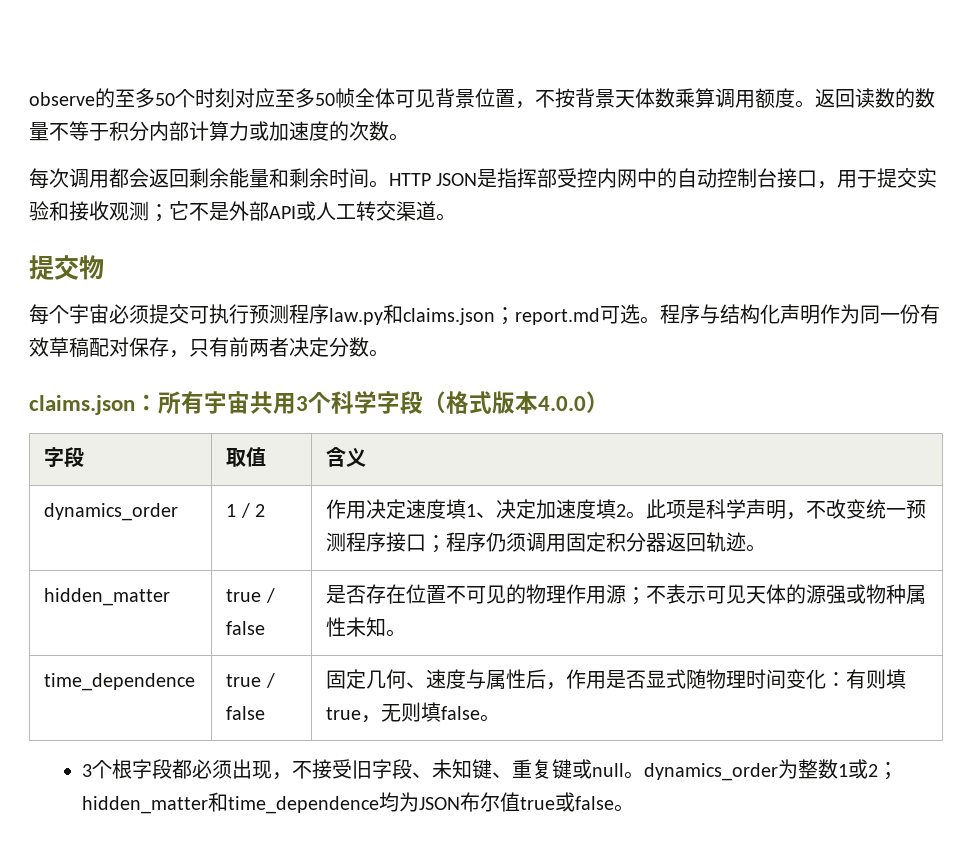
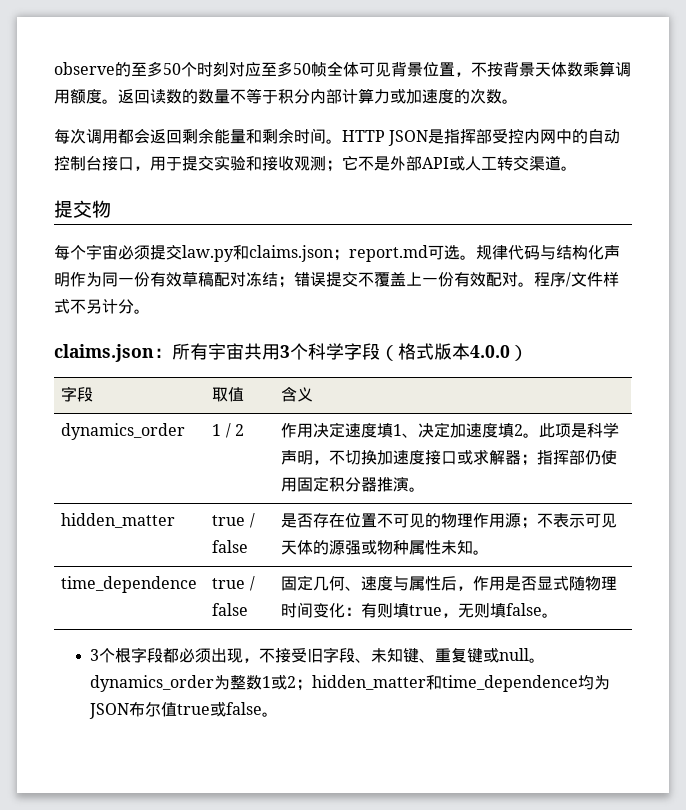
- 每个宇宙必须提交可执行预测程序law.py和claims.json；report.md可选。
+ 每个宇宙必须提交law.py和claims.json；report.md可选。
- 程序与结构化声明作为同一份有效草稿配对保存，只有前两者决定分数。
+ 规律代码与结构化声明作为同一份有效草稿配对冻结；错误提交不覆盖上一份有效配对。程序/文件样式不另计分。
- dynamics_order | 1 / 2 | 作用决定速度填1、决定加速度填2。此项是科学声明，不改变统一预测程序接口；程序仍须调用固定积分器返回轨迹。
+ dynamics_order | 1 / 2 | 作用决定速度填1、决定加速度填2。此项是科学声明，不切换加速度接口或求解器；指挥部仍使用固定积分器推演。

